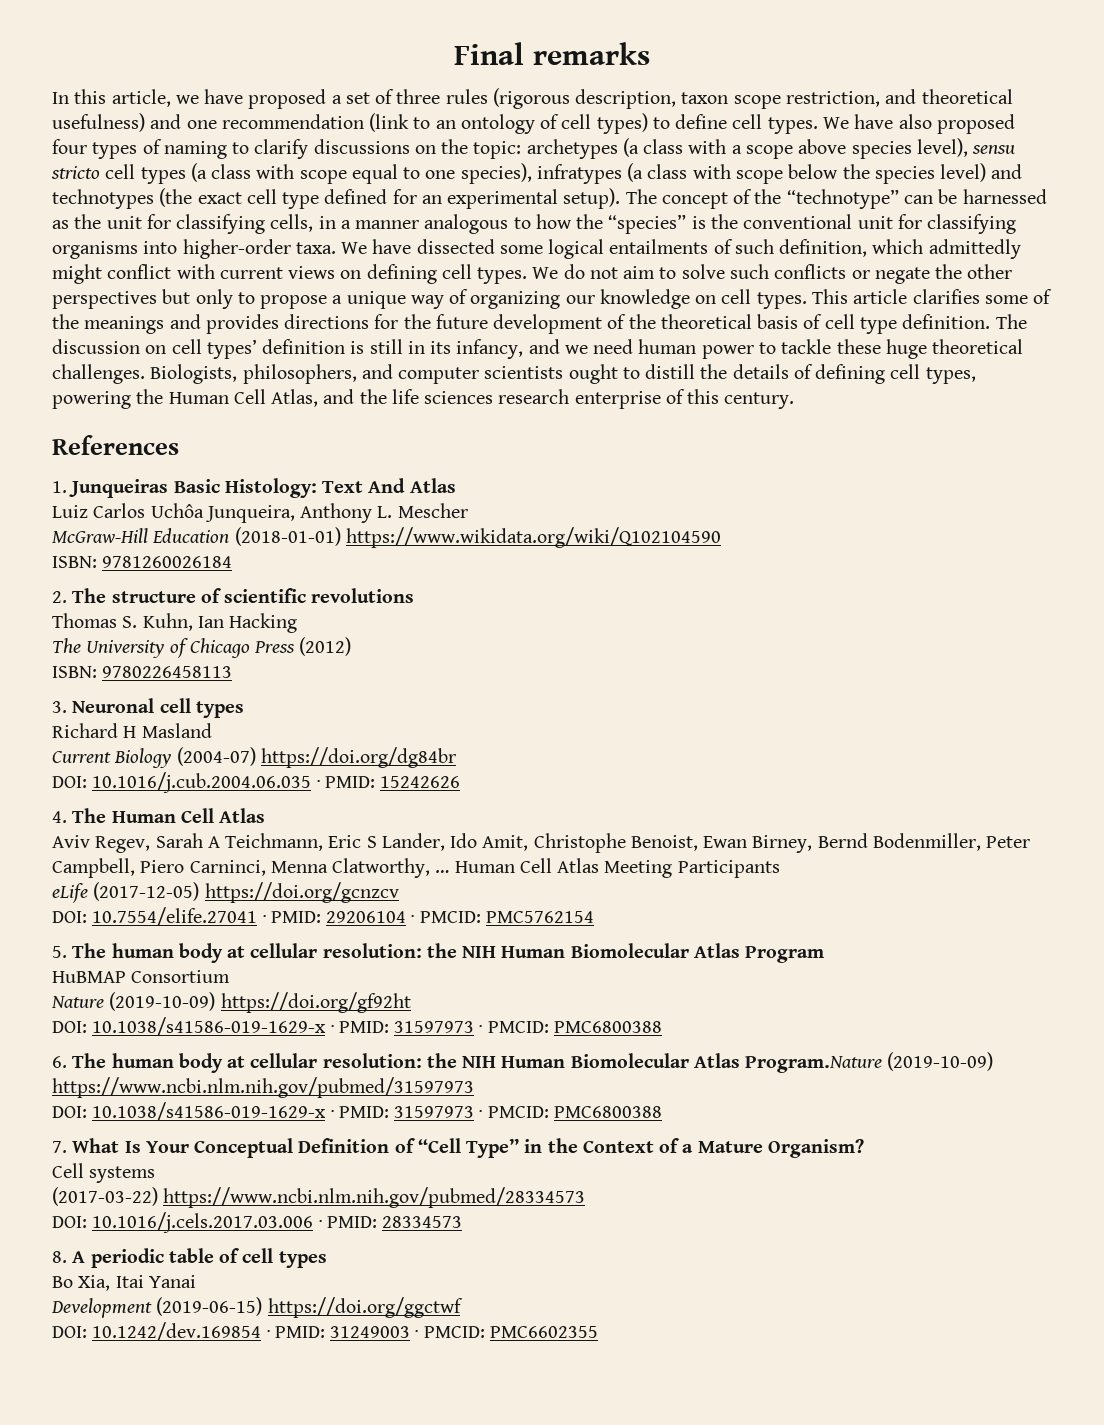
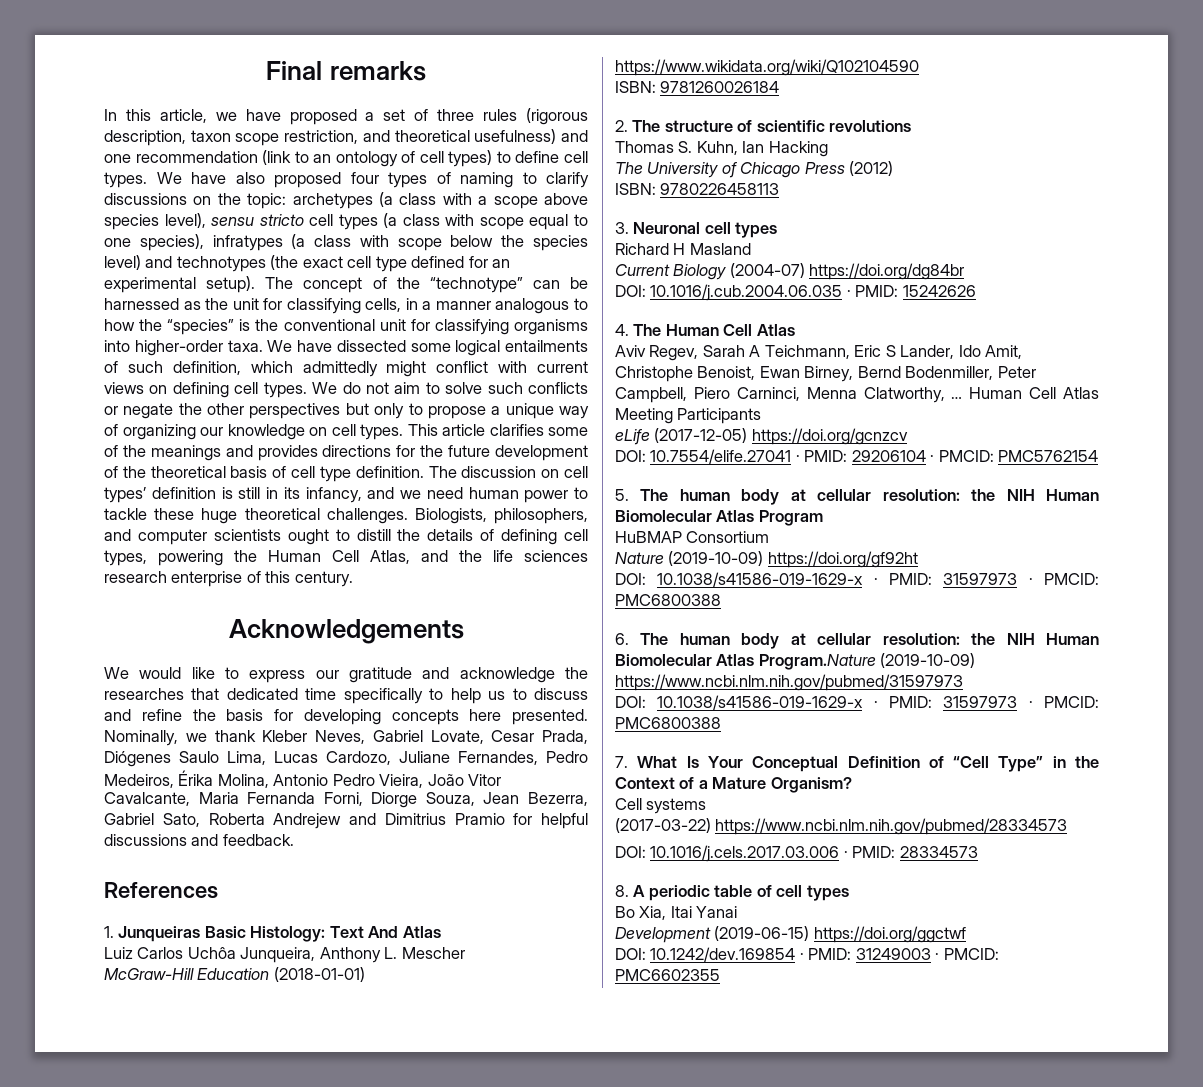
+ Acknowledgements
+ We would like to express our gratitude and acknowledge the researches that dedicated time specifically to help us to discuss and refine the basis for developing concepts here presented. Nominally, we thank Kleber Neves, Gabriel Lovate, Cesar Prada, Diógenes Saulo Lima, Lucas Cardozo, Juliane Fernandes, Pedro Medeiros, Érika Molina, Antonio Pedro Vieira, João Vitor Cavalcante, Maria Fernanda Forni, Diorge Souza, Jean Bezerra, Gabriel Sato, Roberta Andrejew and Dimitrius Pramio for helpful discussions and feedback.

